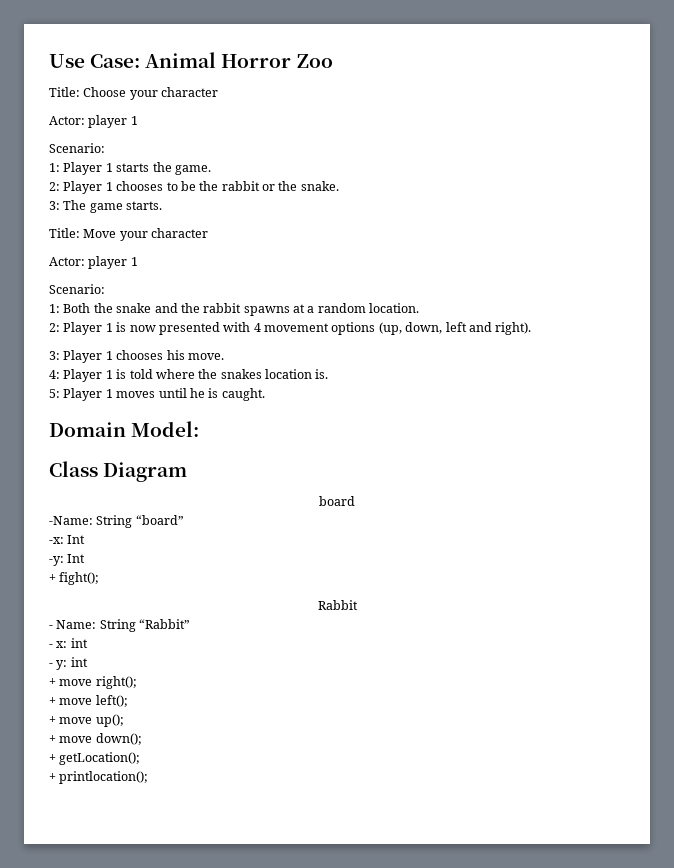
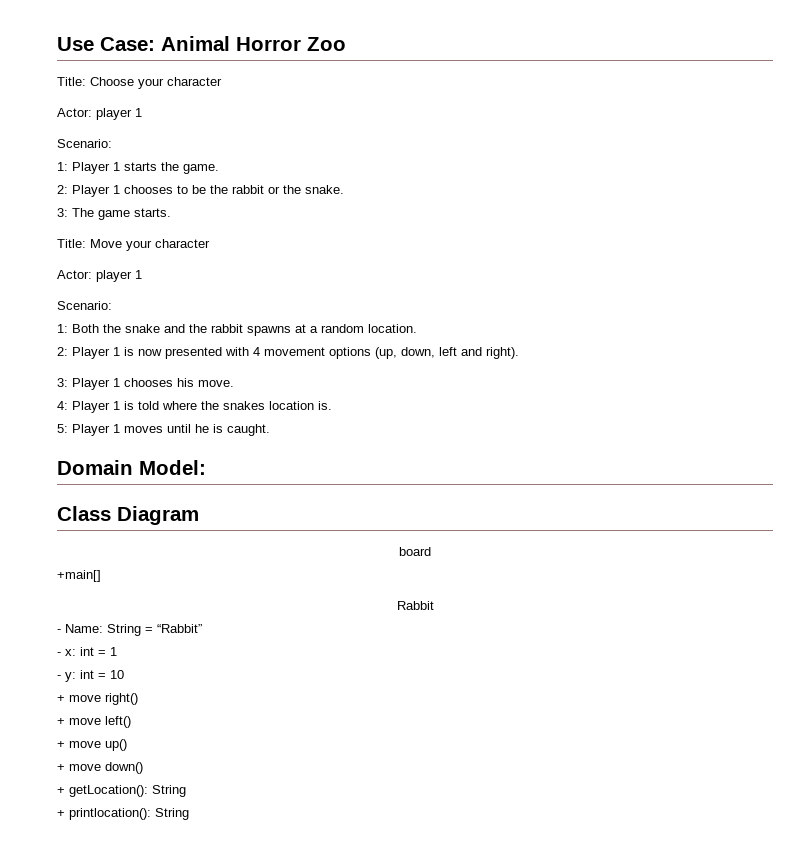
- -Name: String “board”
- -x: Int
- -y: Int
- + fight();
+ +main[]
- - Name: String “Rabbit”
+ - Name: String = “Rabbit”
- - x: int
+ - x: int = 1
- - y: int
- + move right();
- + move left();
- + move up();
- + move down();
- + getLocation();
- + printlocation();
+ - y: int = 10
+ + move right()
+ + move left()
+ + move up()
+ + move down()
+ + getLocation(): String
+ + printlocation(): String

